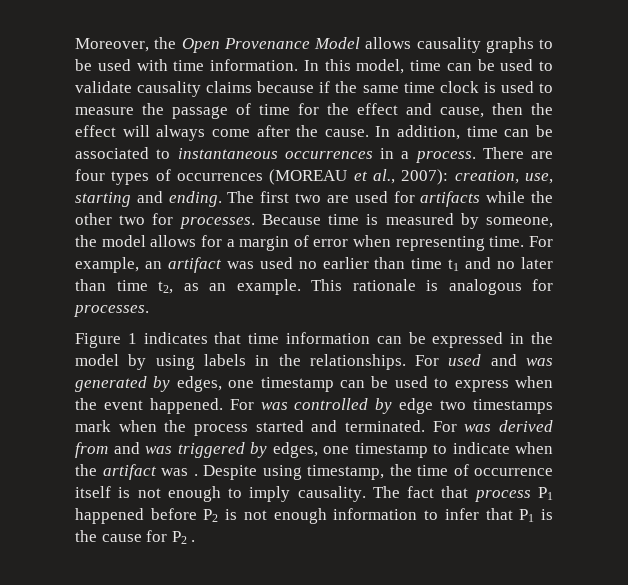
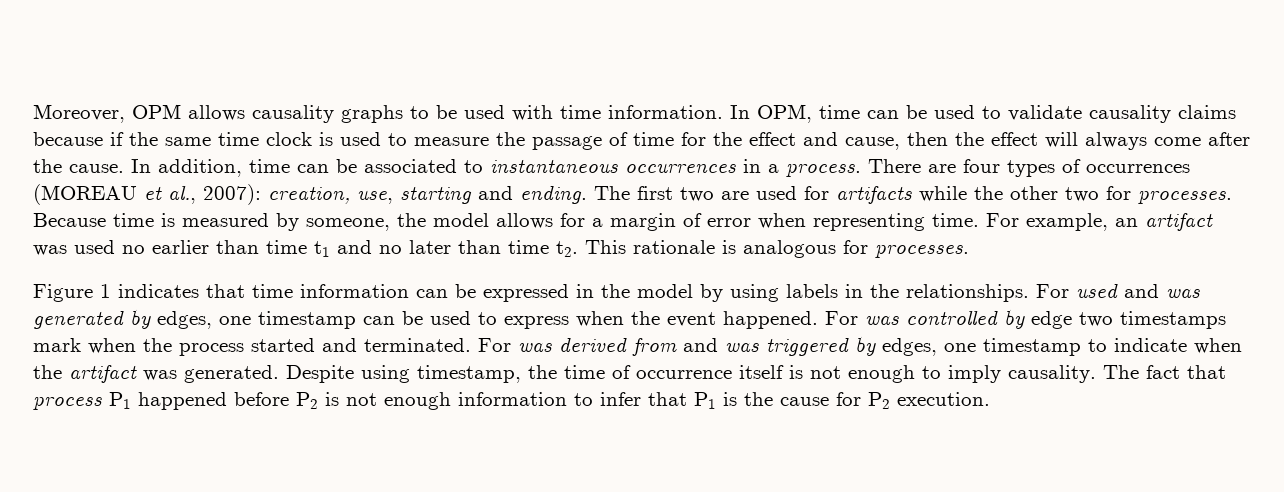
- Moreover, the Open Provenance Model allows causality graphs to be used with time information.
+ Moreover, OPM allows causality graphs to be used with time information.
- In this model, time can be used to validate causality claims because if the same time clock is used to measure the passage of time for the effect and cause, then the effect will always come after the cause.
+ In OPM, time can be used to validate causality claims because if the same time clock is used to measure the passage of time for the effect and cause, then the effect will always come after the cause.
- For example, an artifact was used no earlier than time t1 and no later than time t2, as an example.
+ For example, an artifact was used no earlier than time t1 and no later than time t2.
- For was derived from and was triggered by edges, one timestamp to indicate when the artifact was .
+ For was derived from and was triggered by edges, one timestamp to indicate when the artifact was generated.
- The fact that process P1 happened before P2 is not enough information to infer that P1 is the cause for P2 .
+ The fact that process P1 happened before P2 is not enough information to infer that P1 is the cause for P2 execution.

